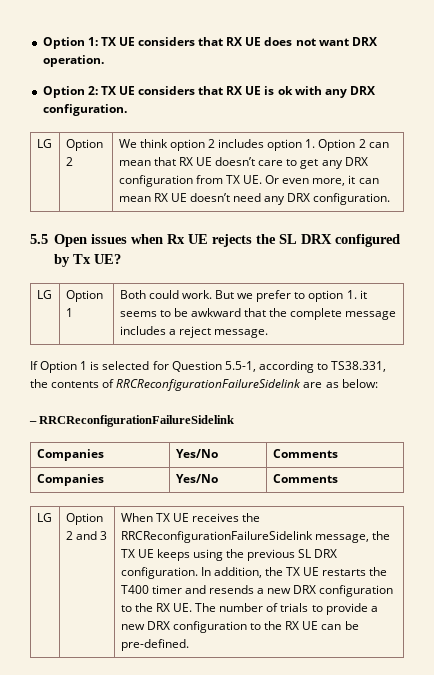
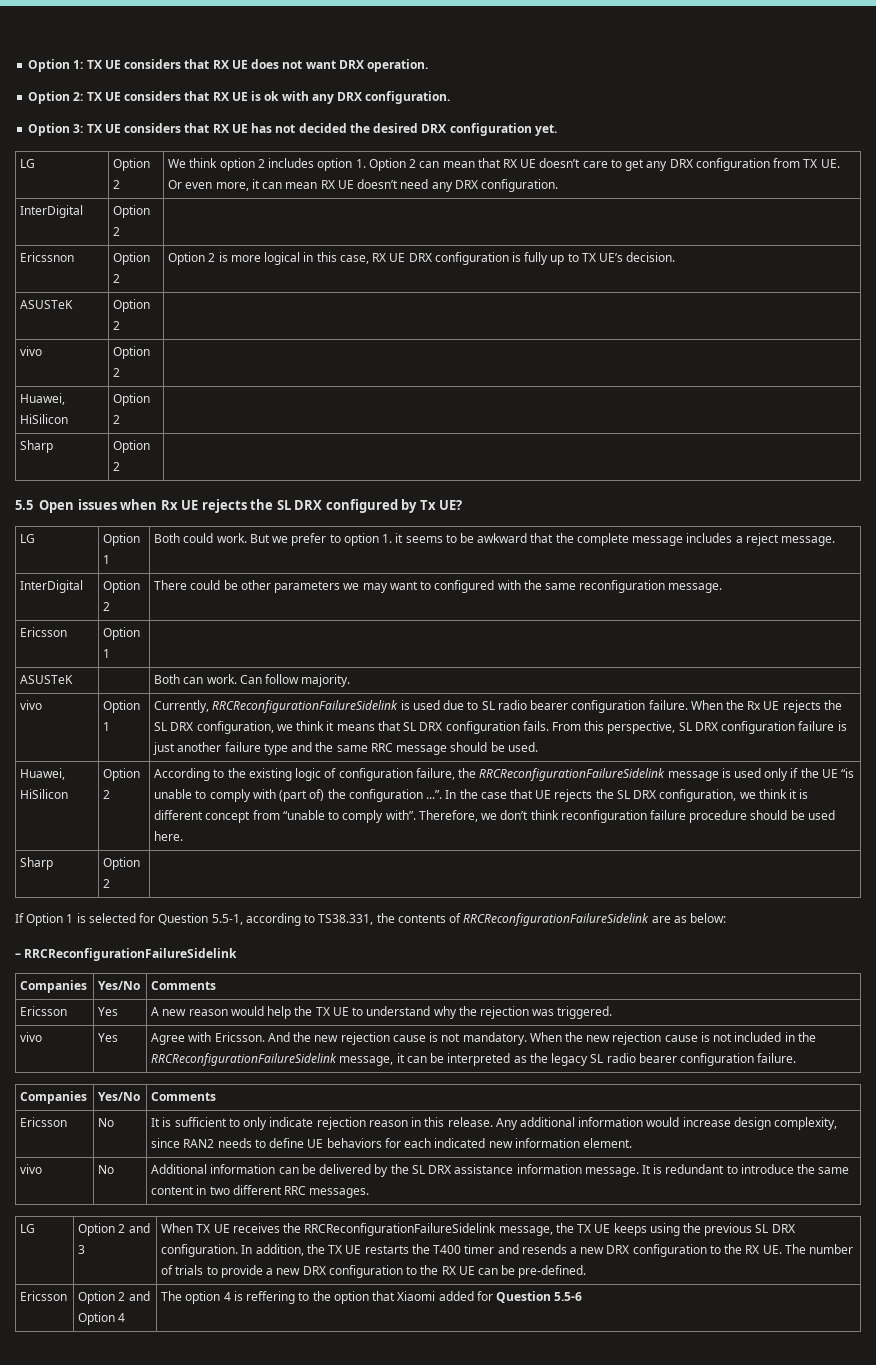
+ Option 3: TX UE considers that RX UE has not decided the desired DRX configuration yet.
  LG | Option 2 | We think option 2 includes option 1. Option 2 can mean that RX UE doesn’t care to get any DRX configuration from TX UE. Or even more, it can mean RX UE doesn’t need any DRX configuration.
+ InterDigital | Option 2 |
+ Ericssnon | Option 2 | Option 2 is more logical in this case, RX UE DRX configuration is fully up to TX UE’s decision.
+ ASUSTeK | Option 2 |
+ vivo | Option 2 |
+ Huawei, HiSilicon | Option 2 |
+ Sharp | Option 2 |
+ InterDigital | Option 2 | There could be other parameters we may want to configured with the same reconfiguration message.
+ Ericsson | Option 1 |
+ ASUSTeK | | Both can work. Can follow majority.
+ vivo | Option 1 | Currently, RRCReconfigurationFailureSidelink is used due to SL radio bearer configuration failure. When the Rx UE rejects the SL DRX configuration, we think it means that SL DRX configuration fails. From this perspective, SL DRX configuration failure is just another failure type and the same RRC message should be used.
+ Huawei, HiSilicon | Option 2 | According to the existing logic of configuration failure, the RRCReconfigurationFailureSidelink message is used only if the UE “is unable to comply with (part of) the configuration ...”. In the case that UE rejects the SL DRX configuration, we think it is different concept from “unable to comply with”. Therefore, we don’t think reconfiguration failure procedure should be used here.
+ Sharp | Option 2 |
  – RRCReconfigurationFailureSidelink
  Companies | Yes/No | Comments
+ Ericsson | Yes | A new reason would help the TX UE to understand why the rejection was triggered.
+ vivo | Yes | Agree with Ericsson. And the new rejection cause is not mandatory. When the new rejection cause is not included in the RRCReconfigurationFailureSidelink message, it can be interpreted as the legacy SL radio bearer configuration failure.
  Companies | Yes/No | Comments
+ Ericsson | No | It is sufficient to only indicate rejection reason in this release. Any additional information would increase design complexity, since RAN2 needs to define UE behaviors for each indicated new information element.
+ vivo | No | Additional information can be delivered by the SL DRX assistance information message. It is redundant to introduce the same content in two different RRC messages.
+ Ericsson | Option 2 and Option 4 | The option 4 is reffering to the option that Xiaomi added for Question 5.5-6

